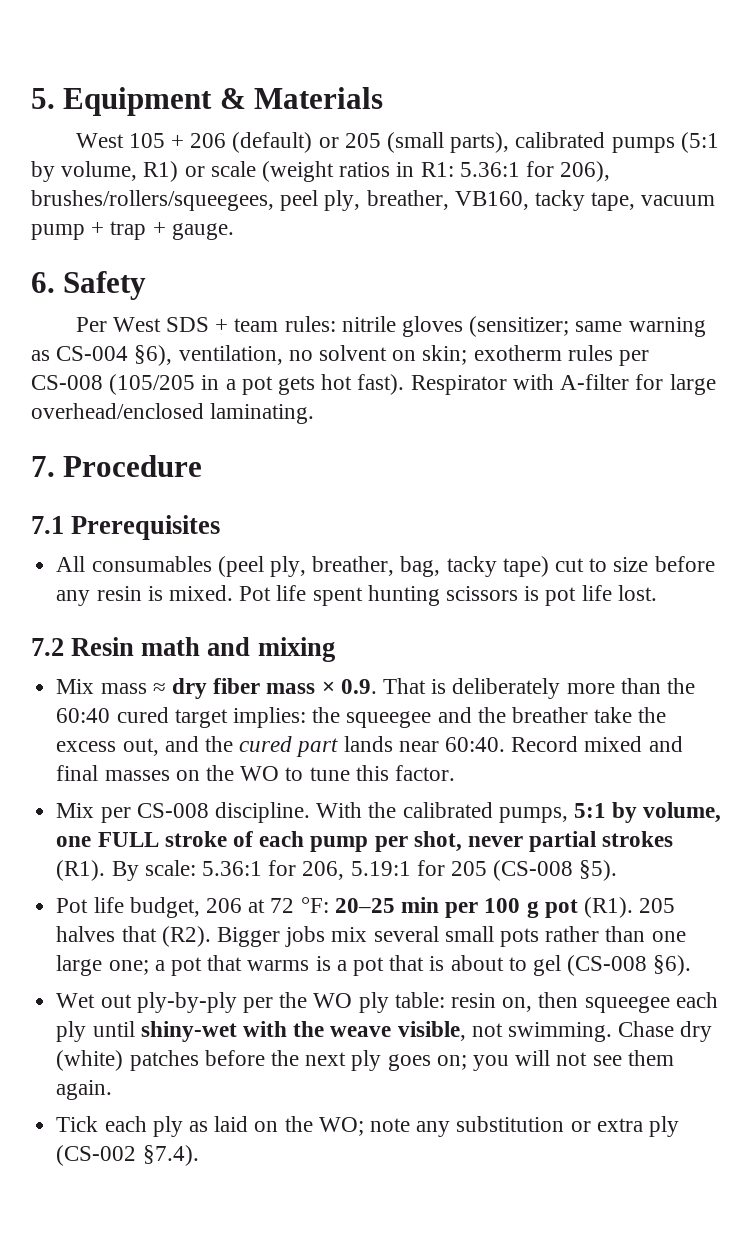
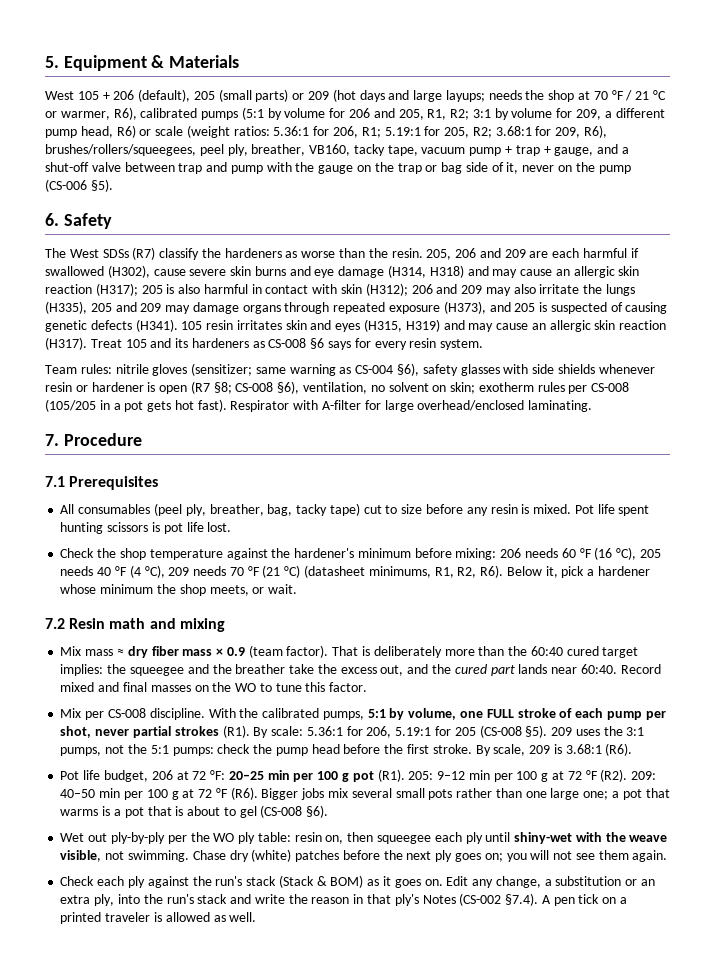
- West 105 + 206 (default) or 205 (small parts), calibrated pumps (5:1 by volume, R1) or scale (weight ratios in R1: 5.36:1 for 206), brushes/rollers/squeegees, peel ply, breather, VB160, tacky tape, vacuum pump + trap + gauge.
+ West 105 + 206 (default), 205 (small parts) or 209 (hot days and large layups; needs the shop at 70 °F / 21 °C or warmer, R6), calibrated pumps (5:1 by volume for 206 and 205, R1, R2; 3:1 by volume for 209, a different pump head, R6) or scale (weight ratios: 5.36:1 for 206, R1; 5.19:1 for 205, R2; 3.68:1 for 209, R6), brushes/rollers/squeegees, peel ply, breather, VB160, tacky tape, vacuum pump + trap + gauge, and a shut-off valve between trap and pump with the gauge on the trap or bag side of it, never on the pump (CS-006 §5).
  6. Safety
- Per West SDS + team rules: nitrile gloves (sensitizer; same warning as CS-004 §6), ventilation, no solvent on skin; exotherm rules per CS-008 (105/205 in a pot gets hot fast).
+ The West SDSs (R7) classify the hardeners as worse than the resin. 205, 206 and 209 are each harmful if swallowed (H302), cause severe skin burns and eye damage (H314, H318) and may cause an allergic skin reaction (H317); 205 is also harmful in contact with skin (H312); 206 and 209 may also irritate the lungs (H335), 205 and 209 may damage organs through repeated exposure (H373), and 205 is suspected of causing genetic defects (H341). 105 resin irritates skin and eyes (H315, H319) and may cause an allergic skin reaction (H317). Treat 105 and its hardeners as CS-008 §6 says for every resin system.
+ Team rules: nitrile gloves (sensitizer; same warning as CS-004 §6), safety glasses with side shields whenever resin or hardener is open (R7 §8; CS-008 §6), ventilation, no solvent on skin; exotherm rules per CS-008 (105/205 in a pot gets hot fast).
+ Check the shop temperature against the hardener's minimum before mixing: 206 needs 60 °F (16 °C), 205 needs 40 °F (4 °C), 209 needs 70 °F (21 °C) (datasheet minimums, R1, R2, R6). Below it, pick a hardener whose minimum the shop meets, or wait.
- Mix mass ≈ dry fiber mass × 0.9. That is deliberately more than the 60:40 cured target implies: the squeegee and the breather take the excess out, and the cured part lands near 60:40.
+ Mix mass ≈ dry fiber mass × 0.9 (team factor). That is deliberately more than the 60:40 cured target implies: the squeegee and the breather take the excess out, and the cured part lands near 60:40.
+ 209 uses the 3:1 pumps, not the 5:1 pumps: check the pump head before the first stroke. By scale, 209 is 3.68:1 (R6).
- Pot life budget, 206 at 72 °F: 20–25 min per 100 g pot (R1). 205 halves that (R2). Bigger jobs mix several small pots rather than one large one; a pot that warms is a pot that is about to gel (CS-008 §6).
+ Pot life budget, 206 at 72 °F: 20–25 min per 100 g pot (R1). 205: 9–12 min per 100 g at 72 °F (R2). 209: 40–50 min per 100 g at 72 °F (R6). Bigger jobs mix several small pots rather than one large one; a pot that warms is a pot that is about to gel (CS-008 §6).
- Tick each ply as laid on the WO; note any substitution or extra ply (CS-002 §7.4).
+ Check each ply against the run's stack (Stack & BOM) as it goes on. Edit any change, a substitution or an extra ply, into the run's stack and write the reason in that ply's Notes (CS-002 §7.4). A pen tick on a printed traveler is allowed as well.

